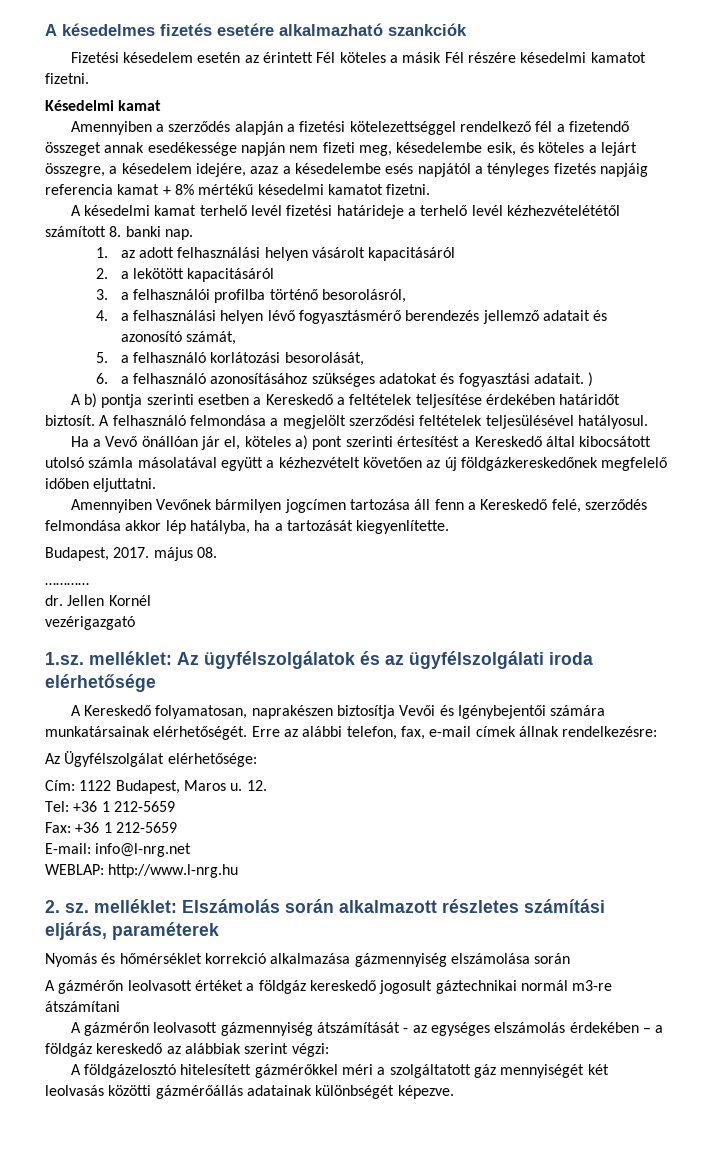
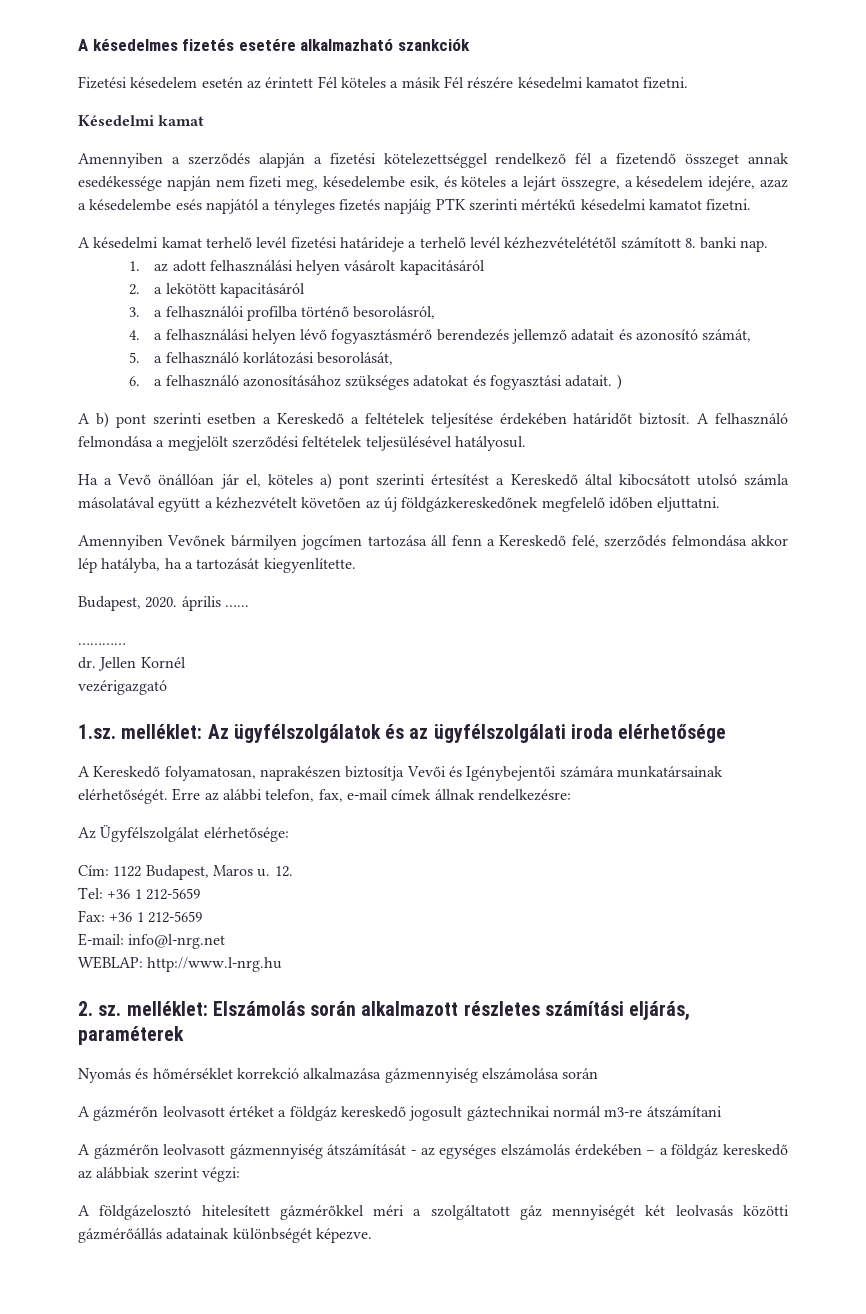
- Amennyiben a szerződés alapján a fizetési kötelezettséggel rendelkező fél a fizetendő összeget annak esedékessége napján nem fizeti meg, késedelembe esik, és köteles a lejárt összegre, a késedelem idejére, azaz a késedelembe esés napjától a tényleges fizetés napjáig referencia kamat + 8% mértékű késedelmi kamatot fizetni.
+ Amennyiben a szerződés alapján a fizetési kötelezettséggel rendelkező fél a fizetendő összeget annak esedékessége napján nem fizeti meg, késedelembe esik, és köteles a lejárt összegre, a késedelem idejére, azaz a késedelembe esés napjától a tényleges fizetés napjáig PTK szerinti mértékű késedelmi kamatot fizetni.
- A b) pontja szerinti esetben a Kereskedő a feltételek teljesítése érdekében határidőt biztosít.
+ A b) pont szerinti esetben a Kereskedő a feltételek teljesítése érdekében határidőt biztosít.
- Budapest, 2017. május 08.
+ Budapest, 2020. április …...

